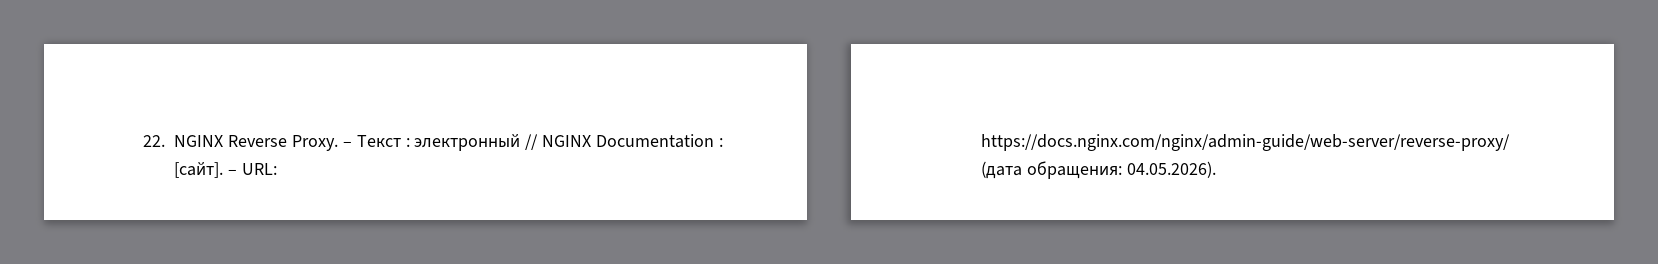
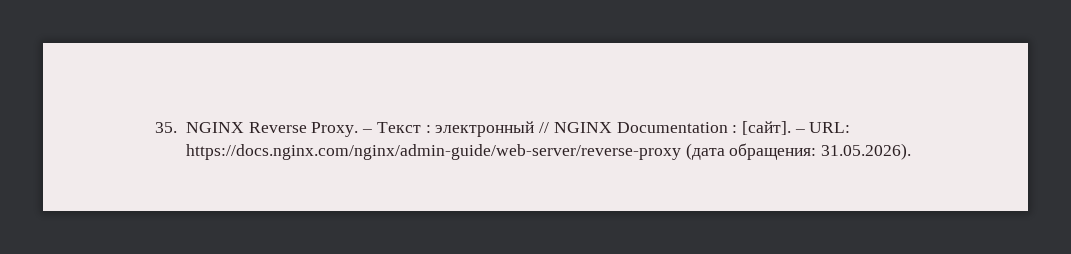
- 22. NGINX Reverse Proxy.
+ 35. NGINX Reverse Proxy.
- – URL: https://docs.nginx.com/nginx/admin-guide/web-server/reverse-proxy/ (дата обращения: 04.05.2026).
+ – URL: https://docs.nginx.com/nginx/admin-guide/web-server/reverse-proxy (дата обращения: 31.05.2026).

